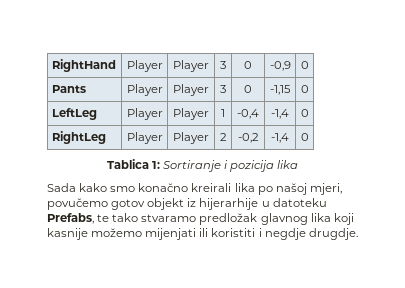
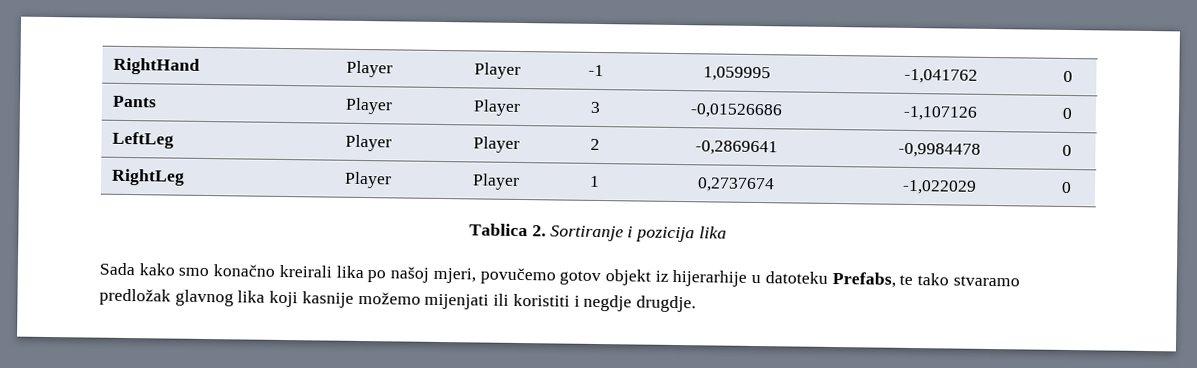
- RightHand | Player | Player | 3 | 0 | -0,9 | 0
+ RightHand | Player | Player | -1 | 1,059995 | -1,041762 | 0
- Pants | Player | Player | 3 | 0 | -1,15 | 0
+ Pants | Player | Player | 3 | -0,01526686 | -1,107126 | 0
- LeftLeg | Player | Player | 1 | -0,4 | -1,4 | 0
+ LeftLeg | Player | Player | 2 | -0,2869641 | -0,9984478 | 0
- RightLeg | Player | Player | 2 | -0,2 | -1,4 | 0
+ RightLeg | Player | Player | 1 | 0,2737674 | -1,022029 | 0
- Tablica 1: Sortiranje i pozicija lika
+ Tablica 2. Sortiranje i pozicija lika

